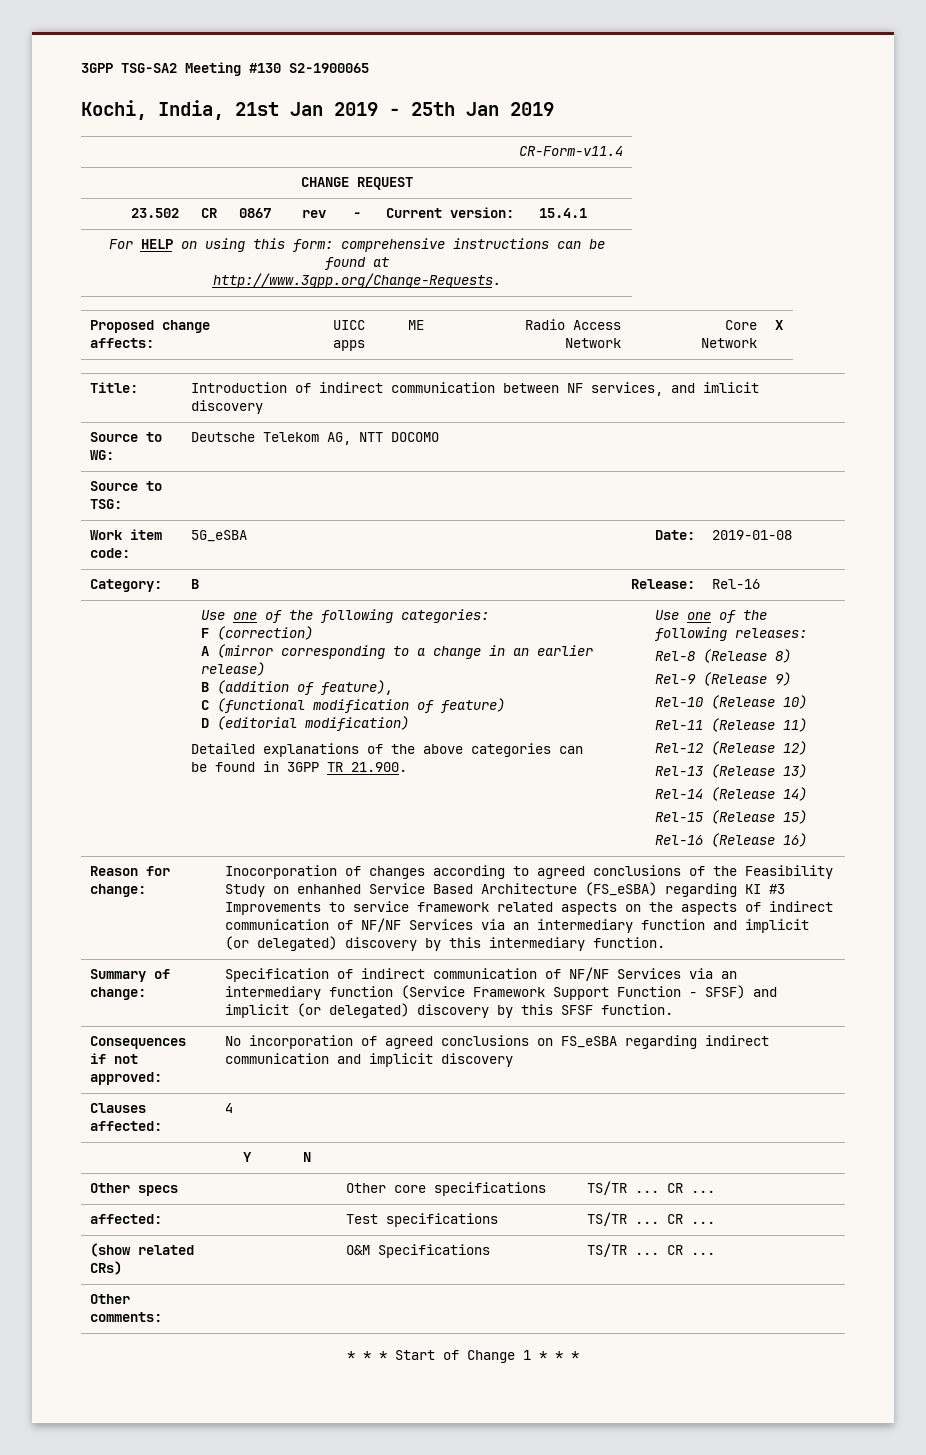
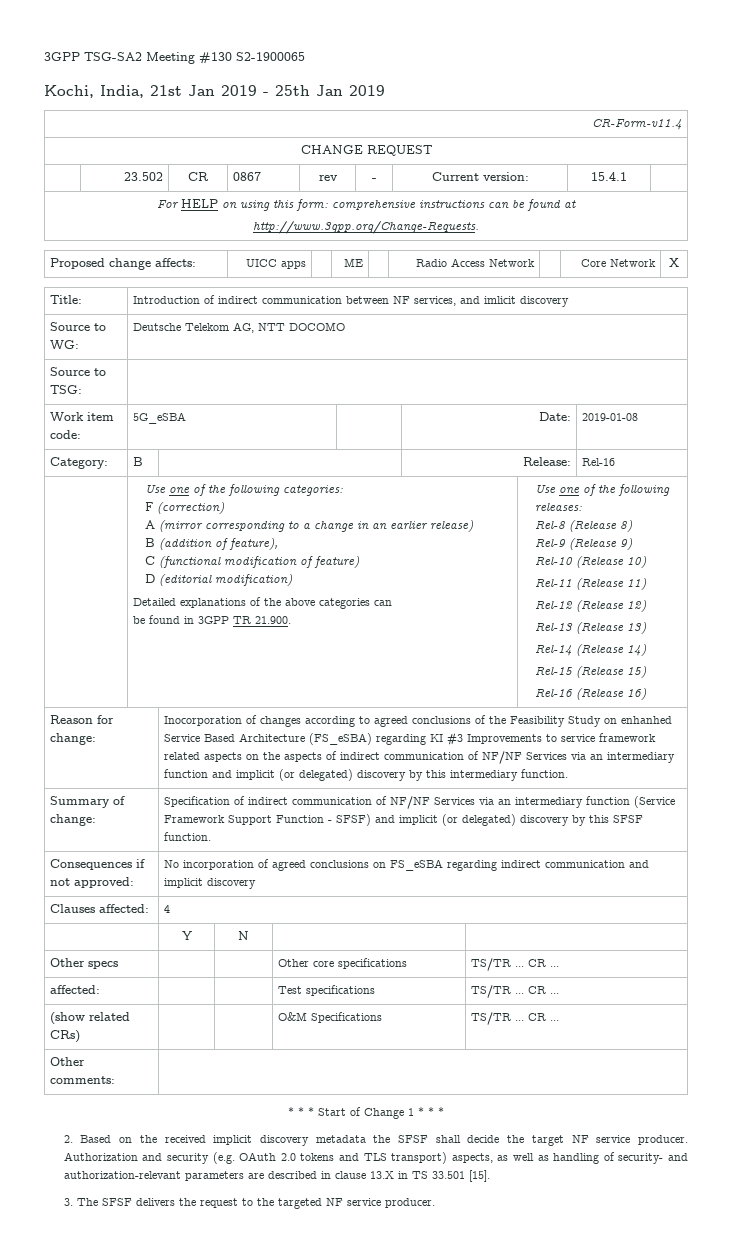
+ 2. Based on the received implicit discovery metadata the SFSF shall decide the target NF service producer. Authorization and security (e.g. OAuth 2.0 tokens and TLS transport) aspects, as well as handling of security- and authorization-relevant parameters are described in clause 13.X in TS 33.501 [15].
+ 3. The SFSF delivers the request to the targeted NF service producer.

